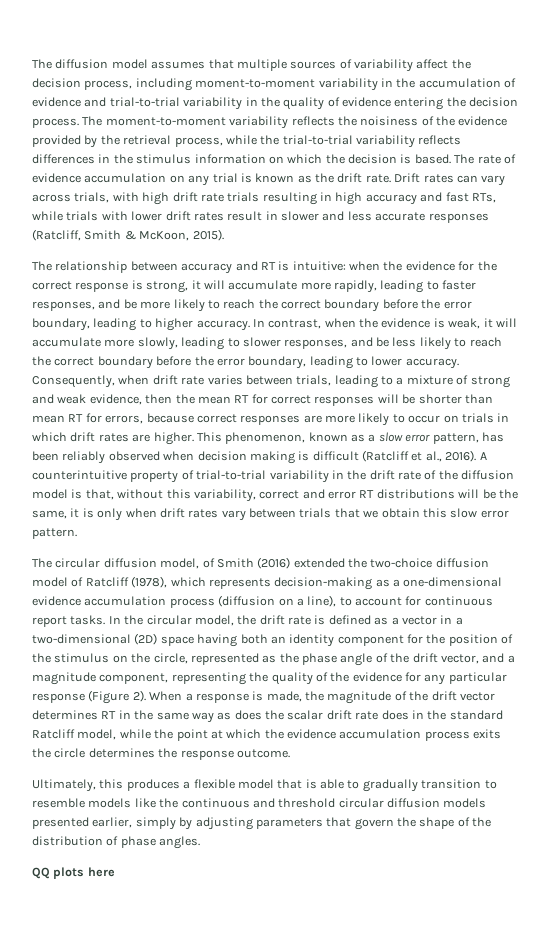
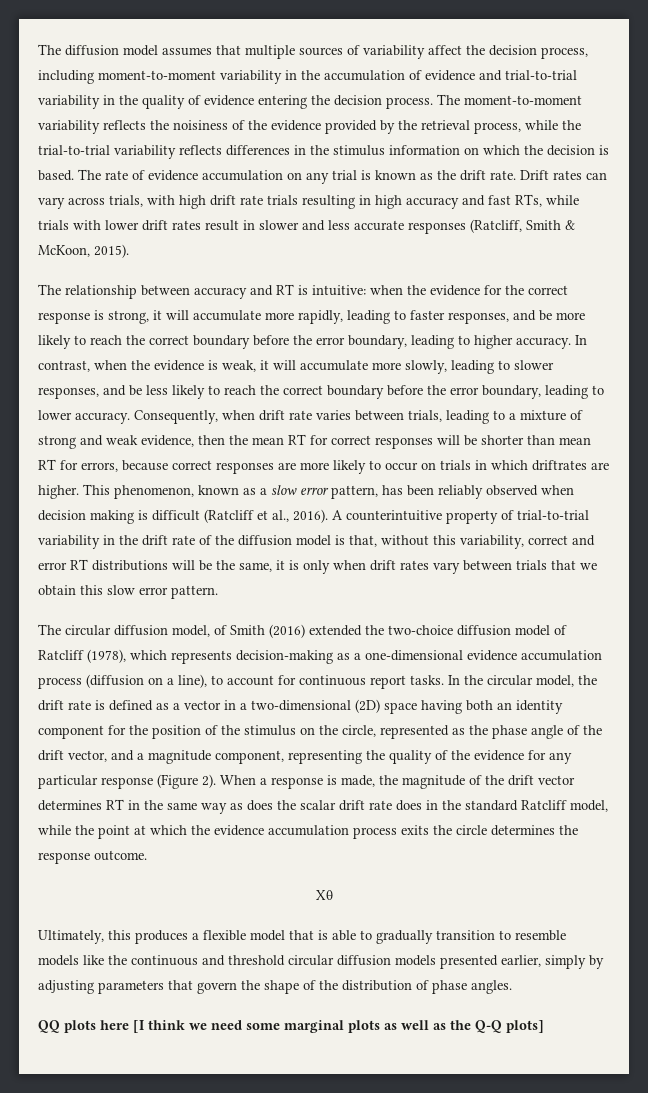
- Consequently, when drift rate varies between trials, leading to a mixture of strong and weak evidence, then the mean RT for correct responses will be shorter than mean RT for errors, because correct responses are more likely to occur on trials in which drift rates are higher.
+ Consequently, when drift rate varies between trials, leading to a mixture of strong and weak evidence, then the mean RT for correct responses will be shorter than mean RT for errors, because correct responses are more likely to occur on trials in which driftrates are higher.
+ Xθ
- QQ plots here
+ QQ plots here [I think we need some marginal plots as well as the Q-Q plots]

